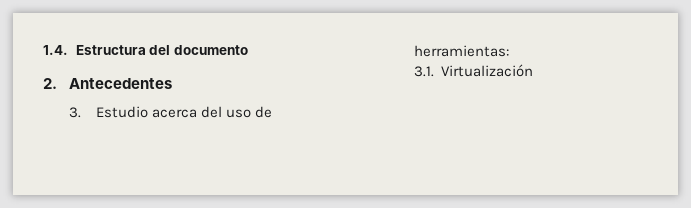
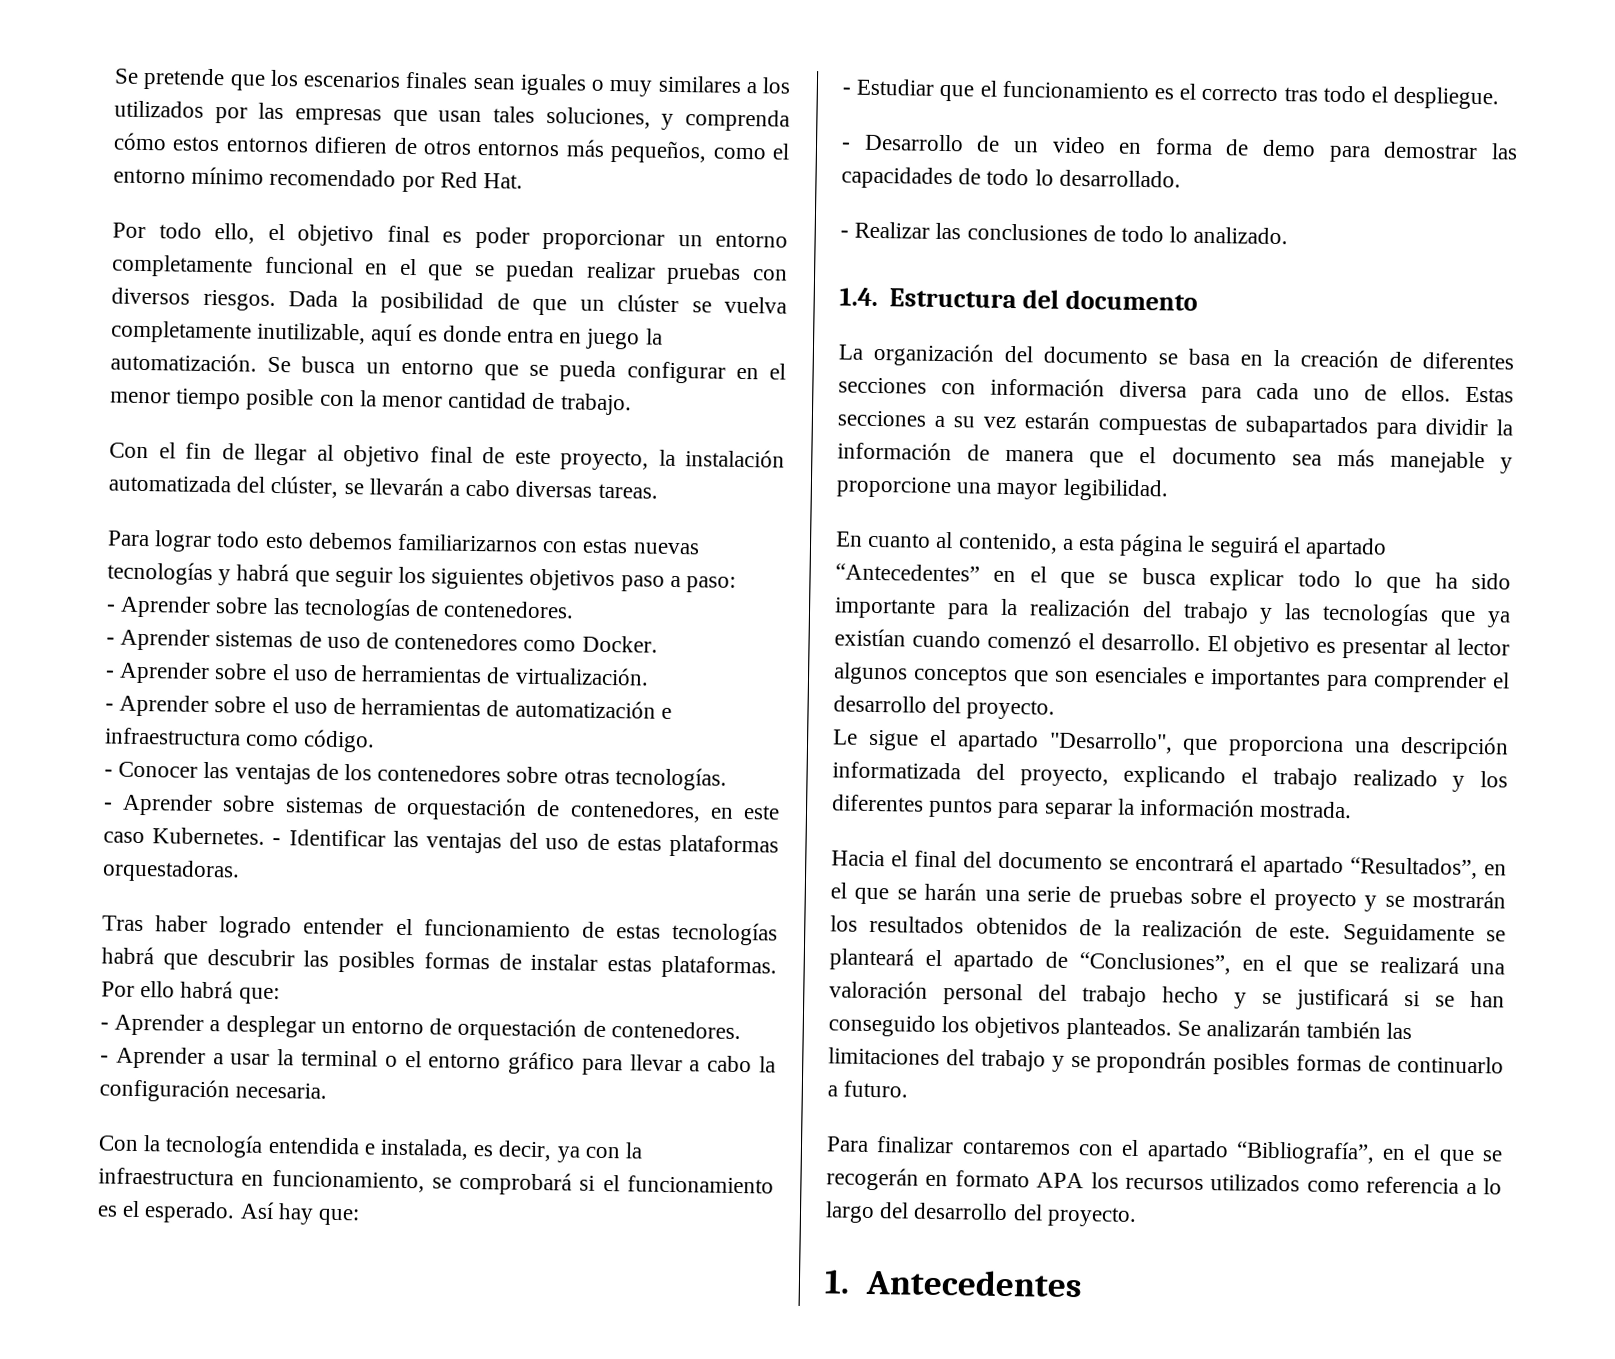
+ Se pretende que los escenarios finales sean iguales o muy similares a los utilizados por las empresas que usan tales soluciones, y comprenda cómo estos entornos difieren de otros entornos más pequeños, como el entorno mínimo recomendado por Red Hat.
+ Por todo ello, el objetivo final es poder proporcionar un entorno completamente funcional en el que se puedan realizar pruebas con diversos riesgos. Dada la posibilidad de que un clúster se vuelva completamente inutilizable, aquí es donde entra en juego la automatización. Se busca un entorno que se pueda configurar en el menor tiempo posible con la menor cantidad de trabajo.
+ Con el fin de llegar al objetivo final de este proyecto, la instalación automatizada del clúster, se llevarán a cabo diversas tareas.
+ Para lograr todo esto debemos familiarizarnos con estas nuevas tecnologías y habrá que seguir los siguientes objetivos paso a paso:
+ - Aprender sobre las tecnologías de contenedores.
+ - Aprender sistemas de uso de contenedores como Docker.
+ - Aprender sobre el uso de herramientas de virtualización.
+ - Aprender sobre el uso de herramientas de automatización e infraestructura como código.
+ - Conocer las ventajas de los contenedores sobre otras tecnologías.
+ - Aprender sobre sistemas de orquestación de contenedores, en este caso Kubernetes. - Identificar las ventajas del uso de estas plataformas orquestadoras.
+ Tras haber logrado entender el funcionamiento de estas tecnologías habrá que descubrir las posibles formas de instalar estas plataformas. Por ello habrá que:
+ - Aprender a desplegar un entorno de orquestación de contenedores.
+ - Aprender a usar la terminal o el entorno gráfico para llevar a cabo la configuración necesaria.
+ Con la tecnología entendida e instalada, es decir, ya con la infraestructura en funcionamiento, se comprobará si el funcionamiento es el esperado. Así hay que:
+ - Estudiar que el funcionamiento es el correcto tras todo el despliegue.
+ - Desarrollo de un video en forma de demo para demostrar las capacidades de todo lo desarrollado.
+ - Realizar las conclusiones de todo lo analizado.
  1.4. Estructura del documento
- 2. Antecedentes
- 3. Estudio acerca del uso de herramientas:
- 3.1. Virtualización
+ La organización del documento se basa en la creación de diferentes secciones con información diversa para cada uno de ellos. Estas secciones a su vez estarán compuestas de subapartados para dividir la información de manera que el documento sea más manejable y proporcione una mayor legibilidad.
+ En cuanto al contenido, a esta página le seguirá el apartado “Antecedentes” en el que se busca explicar todo lo que ha sido importante para la realización del trabajo y las tecnologías que ya existían cuando comenzó el desarrollo. El objetivo es presentar al lector algunos conceptos que son esenciales e importantes para comprender el desarrollo del proyecto.
+ Le sigue el apartado "Desarrollo", que proporciona una descripción informatizada del proyecto, explicando el trabajo realizado y los diferentes puntos para separar la información mostrada.
+ Hacia el final del documento se encontrará el apartado “Resultados”, en el que se harán una serie de pruebas sobre el proyecto y se mostrarán los resultados obtenidos de la realización de este. Seguidamente se planteará el apartado de “Conclusiones”, en el que se realizará una valoración personal del trabajo hecho y se justificará si se han conseguido los objetivos planteados. Se analizarán también las limitaciones del trabajo y se propondrán posibles formas de continuarlo a futuro.
+ Para finalizar contaremos con el apartado “Bibliografía”, en el que se recogerán en formato APA los recursos utilizados como referencia a lo largo del desarrollo del proyecto.
+ 1. Antecedentes

